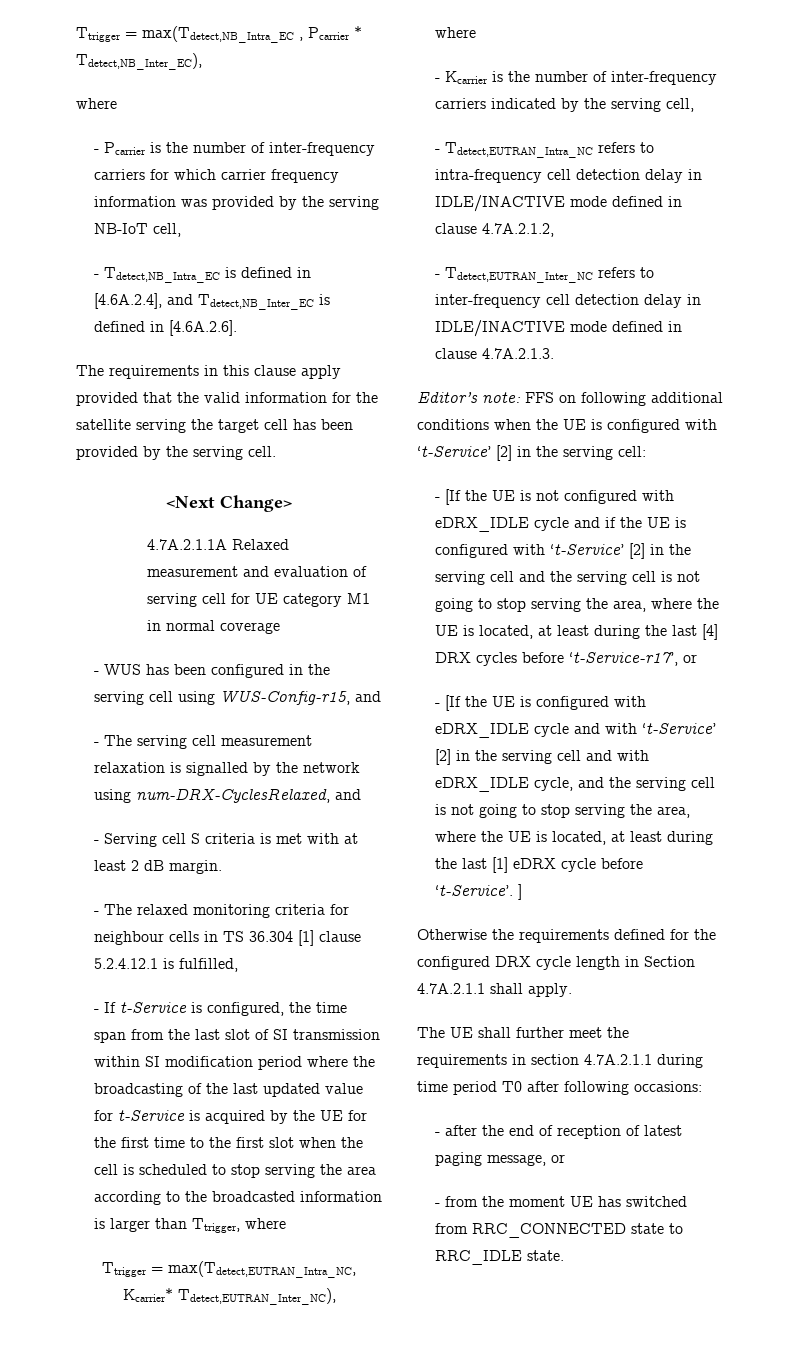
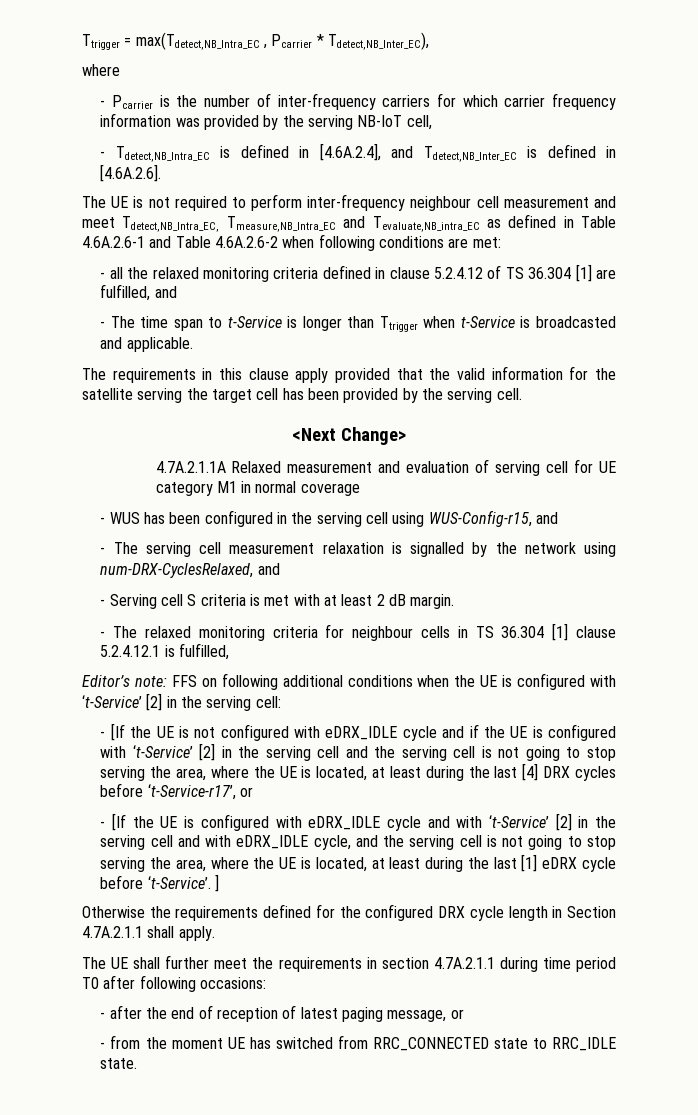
+ The UE is not required to perform inter-frequency neighbour cell measurement and meet Tdetect,NB_Intra_EC, Tmeasure,NB_Intra_EC and Tevaluate,NB_intra_EC as defined in Table 4.6A.2.6-1 and Table 4.6A.2.6-2 when following conditions are met:
+ - all the relaxed monitoring criteria defined in clause 5.2.4.12 of TS 36.304 [1] are fulfilled, and
+ - The time span to t-Service is longer than Ttrigger when t-Service is broadcasted and applicable.
- - If t-Service is configured, the time span from the last slot of SI transmission within SI modification period where the broadcasting of the last updated value for t-Service is acquired by the UE for the first time to the first slot when the cell is scheduled to stop serving the area according to the broadcasted information is larger than Ttrigger, where
- Ttrigger = max(Tdetect,EUTRAN_Intra_NC, Kcarrier* Tdetect,EUTRAN_Inter_NC),
- where
- - Kcarrier is the number of inter-frequency carriers indicated by the serving cell,
- - Tdetect,EUTRAN_Intra_NC refers to intra-frequency cell detection delay in IDLE/INACTIVE mode defined in clause 4.7A.2.1.2,
- - Tdetect,EUTRAN_Inter_NC refers to inter-frequency cell detection delay in IDLE/INACTIVE mode defined in clause 4.7A.2.1.3.

